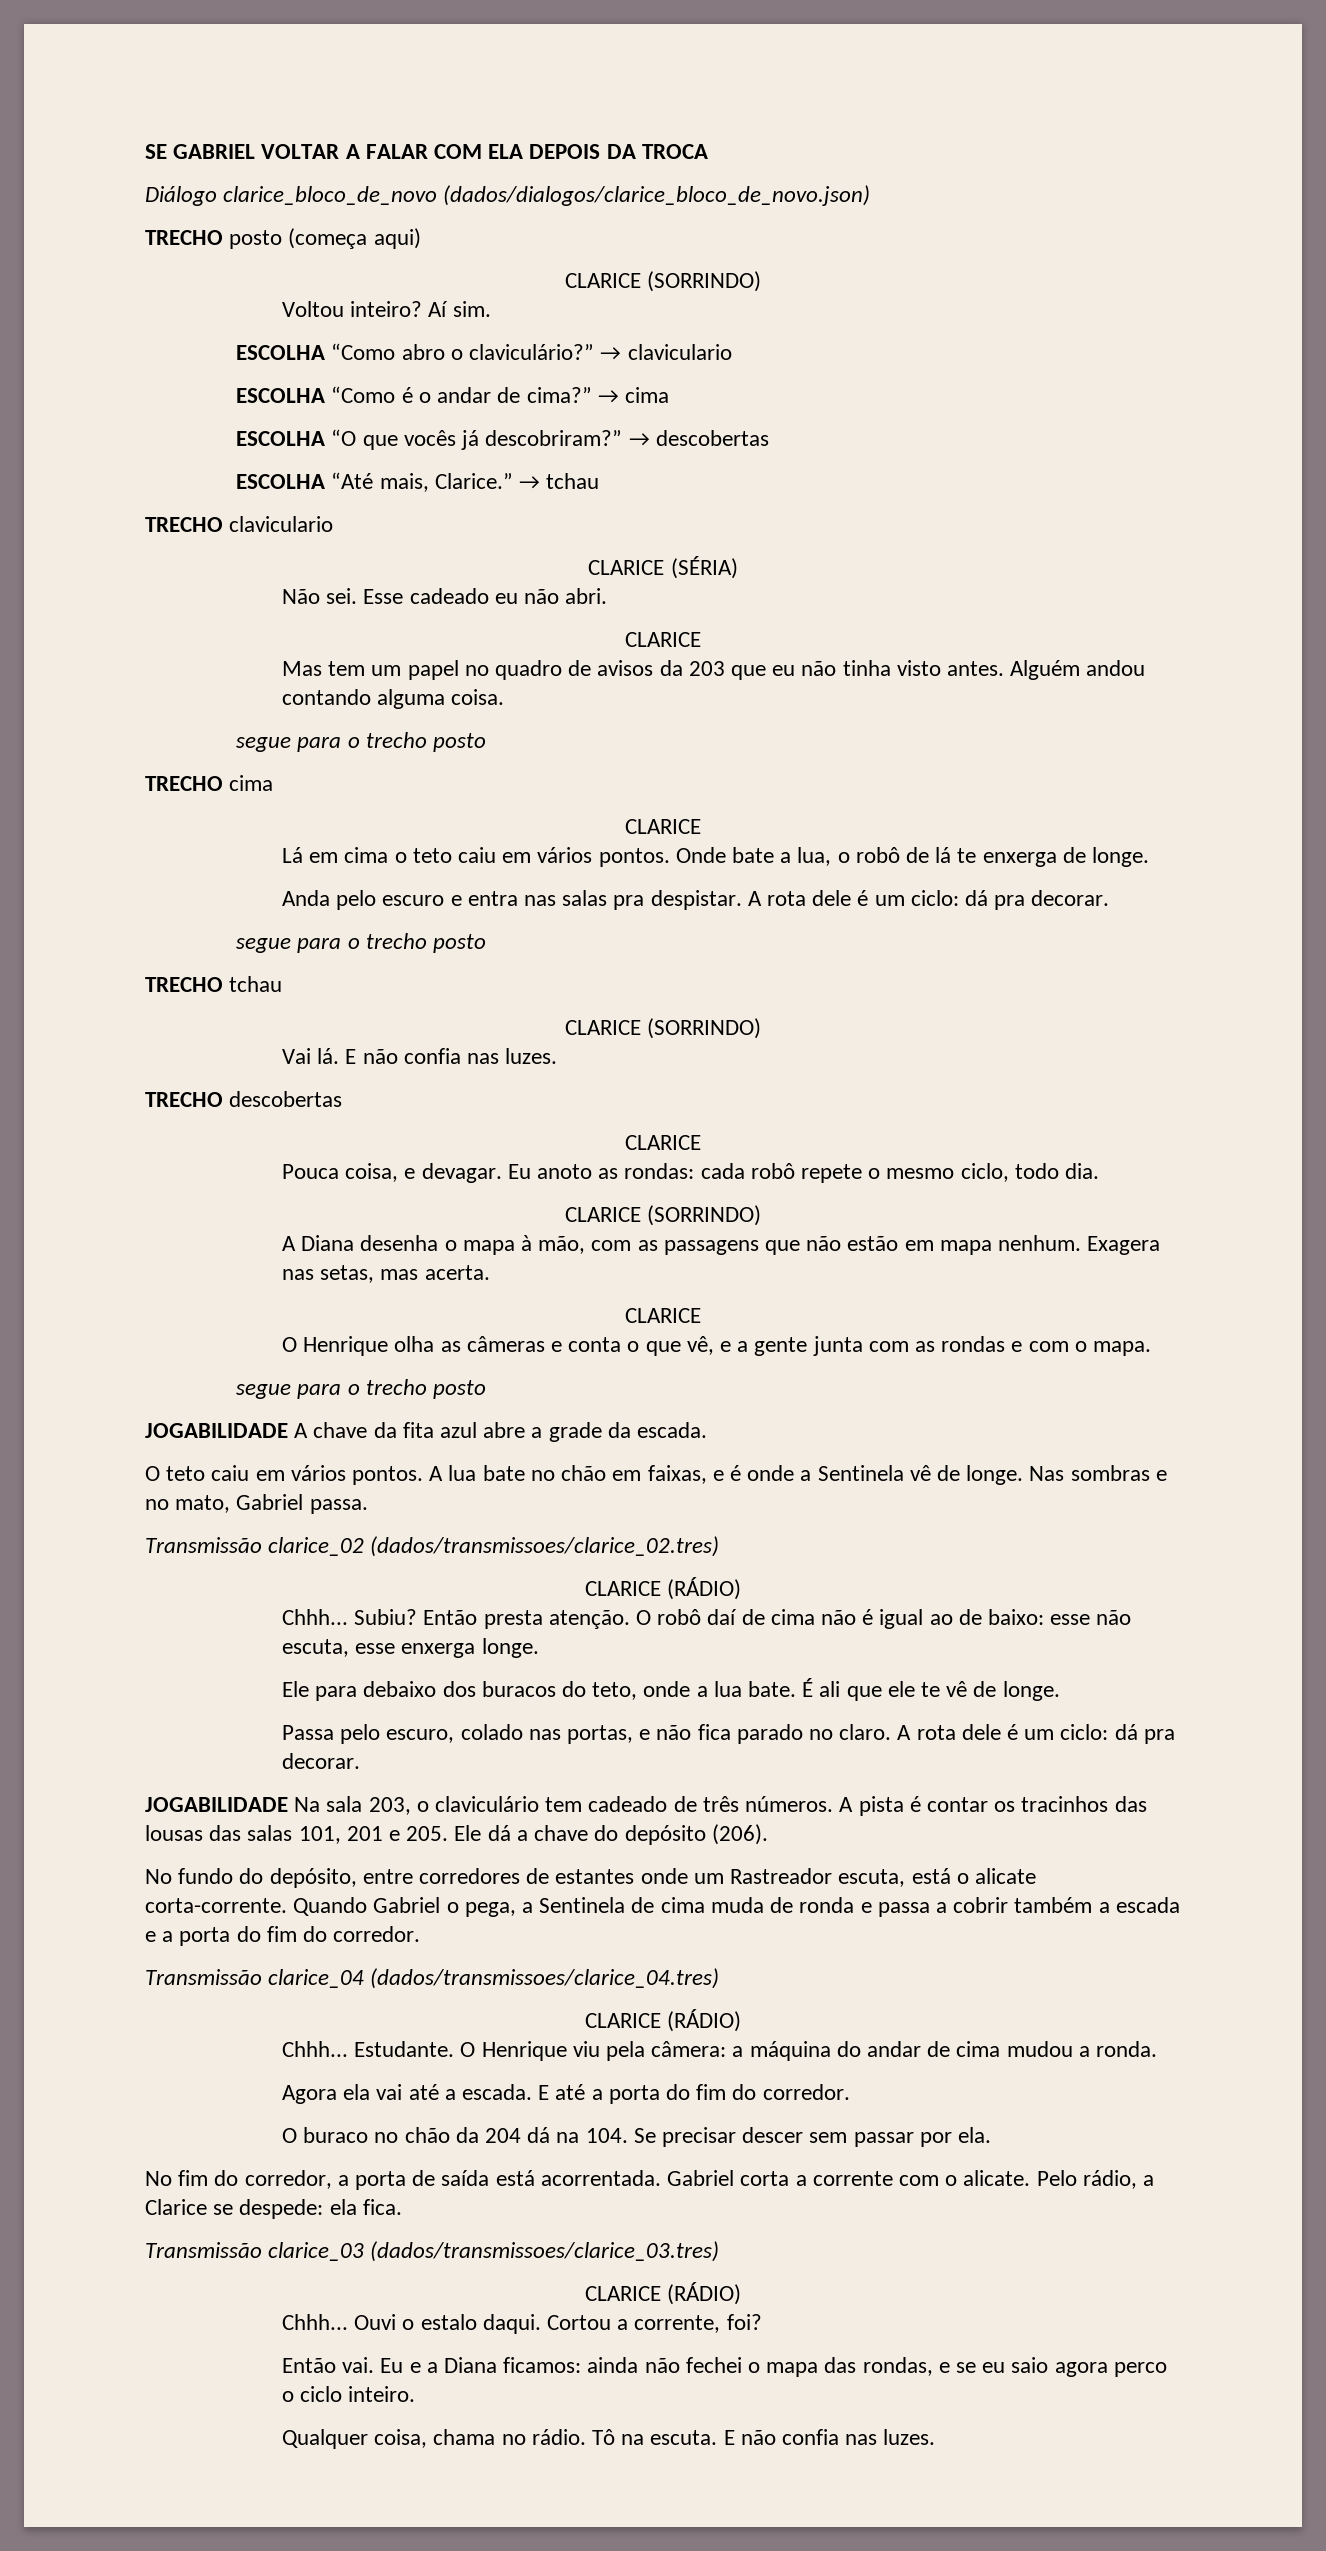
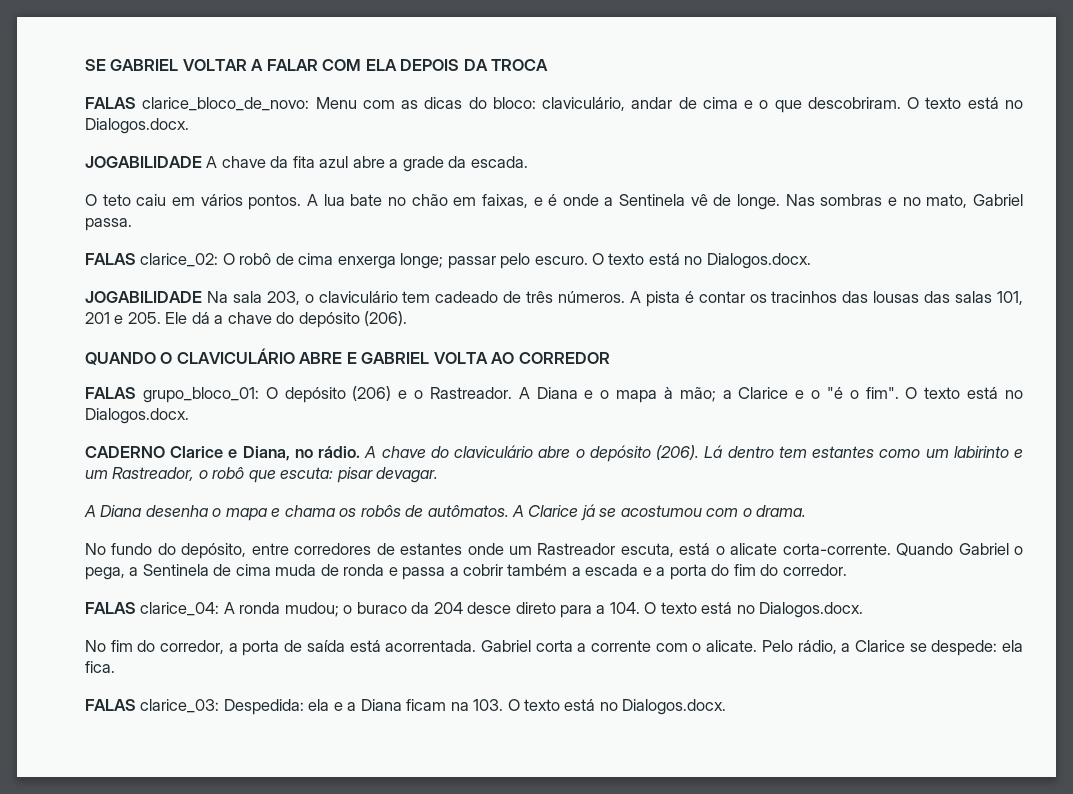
- Diálogo clarice_bloco_de_novo (dados/dialogos/clarice_bloco_de_novo.json)
- TRECHO posto (começa aqui)
- CLARICE (SORRINDO)
- Voltou inteiro? Aí sim.
- ESCOLHA “Como abro o claviculário?” → claviculario
- ESCOLHA “Como é o andar de cima?” → cima
- ESCOLHA “O que vocês já descobriram?” → descobertas
- ESCOLHA “Até mais, Clarice.” → tchau
- TRECHO claviculario
- CLARICE (SÉRIA)
- Não sei. Esse cadeado eu não abri.
- CLARICE
- Mas tem um papel no quadro de avisos da 203 que eu não tinha visto antes. Alguém andou contando alguma coisa.
- segue para o trecho posto
- TRECHO cima
- CLARICE
- Lá em cima o teto caiu em vários pontos. Onde bate a lua, o robô de lá te enxerga de longe.
- Anda pelo escuro e entra nas salas pra despistar. A rota dele é um ciclo: dá pra decorar.
- segue para o trecho posto
- TRECHO tchau
- CLARICE (SORRINDO)
- Vai lá. E não confia nas luzes.
- TRECHO descobertas
- CLARICE
- Pouca coisa, e devagar. Eu anoto as rondas: cada robô repete o mesmo ciclo, todo dia.
- CLARICE (SORRINDO)
- A Diana desenha o mapa à mão, com as passagens que não estão em mapa nenhum. Exagera nas setas, mas acerta.
- CLARICE
- O Henrique olha as câmeras e conta o que vê, e a gente junta com as rondas e com o mapa.
- segue para o trecho posto
+ FALAS clarice_bloco_de_novo: Menu com as dicas do bloco: claviculário, andar de cima e o que descobriram. O texto está no Dialogos.docx.
- Transmissão clarice_02 (dados/transmissoes/clarice_02.tres)
- CLARICE (RÁDIO)
- Chhh... Subiu? Então presta atenção. O robô daí de cima não é igual ao de baixo: esse não escuta, esse enxerga longe.
- Ele para debaixo dos buracos do teto, onde a lua bate. É ali que ele te vê de longe.
- Passa pelo escuro, colado nas portas, e não fica parado no claro. A rota dele é um ciclo: dá pra decorar.
+ FALAS clarice_02: O robô de cima enxerga longe; passar pelo escuro. O texto está no Dialogos.docx.
+ QUANDO O CLAVICULÁRIO ABRE E GABRIEL VOLTA AO CORREDOR
+ FALAS grupo_bloco_01: O depósito (206) e o Rastreador. A Diana e o mapa à mão; a Clarice e o "é o fim". O texto está no Dialogos.docx.
+ CADERNO Clarice e Diana, no rádio. A chave do claviculário abre o depósito (206). Lá dentro tem estantes como um labirinto e um Rastreador, o robô que escuta: pisar devagar.
+ A Diana desenha o mapa e chama os robôs de autômatos. A Clarice já se acostumou com o drama.
- Transmissão clarice_04 (dados/transmissoes/clarice_04.tres)
- CLARICE (RÁDIO)
- Chhh... Estudante. O Henrique viu pela câmera: a máquina do andar de cima mudou a ronda.
- Agora ela vai até a escada. E até a porta do fim do corredor.
- O buraco no chão da 204 dá na 104. Se precisar descer sem passar por ela.
+ FALAS clarice_04: A ronda mudou; o buraco da 204 desce direto para a 104. O texto está no Dialogos.docx.
- Transmissão clarice_03 (dados/transmissoes/clarice_03.tres)
- CLARICE (RÁDIO)
- Chhh... Ouvi o estalo daqui. Cortou a corrente, foi?
- Então vai. Eu e a Diana ficamos: ainda não fechei o mapa das rondas, e se eu saio agora perco o ciclo inteiro.
- Qualquer coisa, chama no rádio. Tô na escuta. E não confia nas luzes.
+ FALAS clarice_03: Despedida: ela e a Diana ficam na 103. O texto está no Dialogos.docx.

